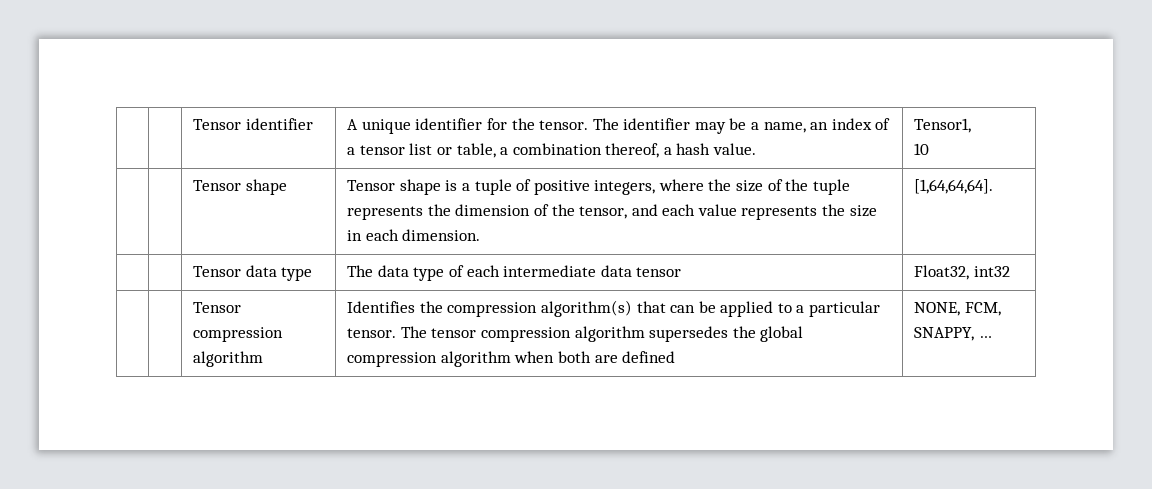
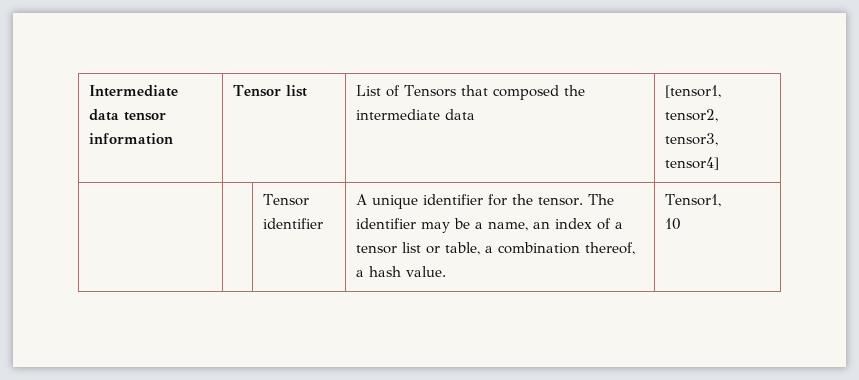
+ Intermediate data tensor information | Tensor list | List of Tensors that composed the intermediate data | [tensor1, tensor2, tensor3, tensor4]
- | | Tensor shape | Tensor shape is a tuple of positive integers, where the size of the tuple represents the dimension of the tensor, and each value represents the size in each dimension. | [1,64,64,64].
- | | Tensor data type | The data type of each intermediate data tensor | Float32, int32
- | | Tensor compression algorithm | Identifies the compression algorithm(s) that can be applied to a particular tensor. The tensor compression algorithm supersedes the global compression algorithm when both are defined | NONE, FCM, SNAPPY, …

